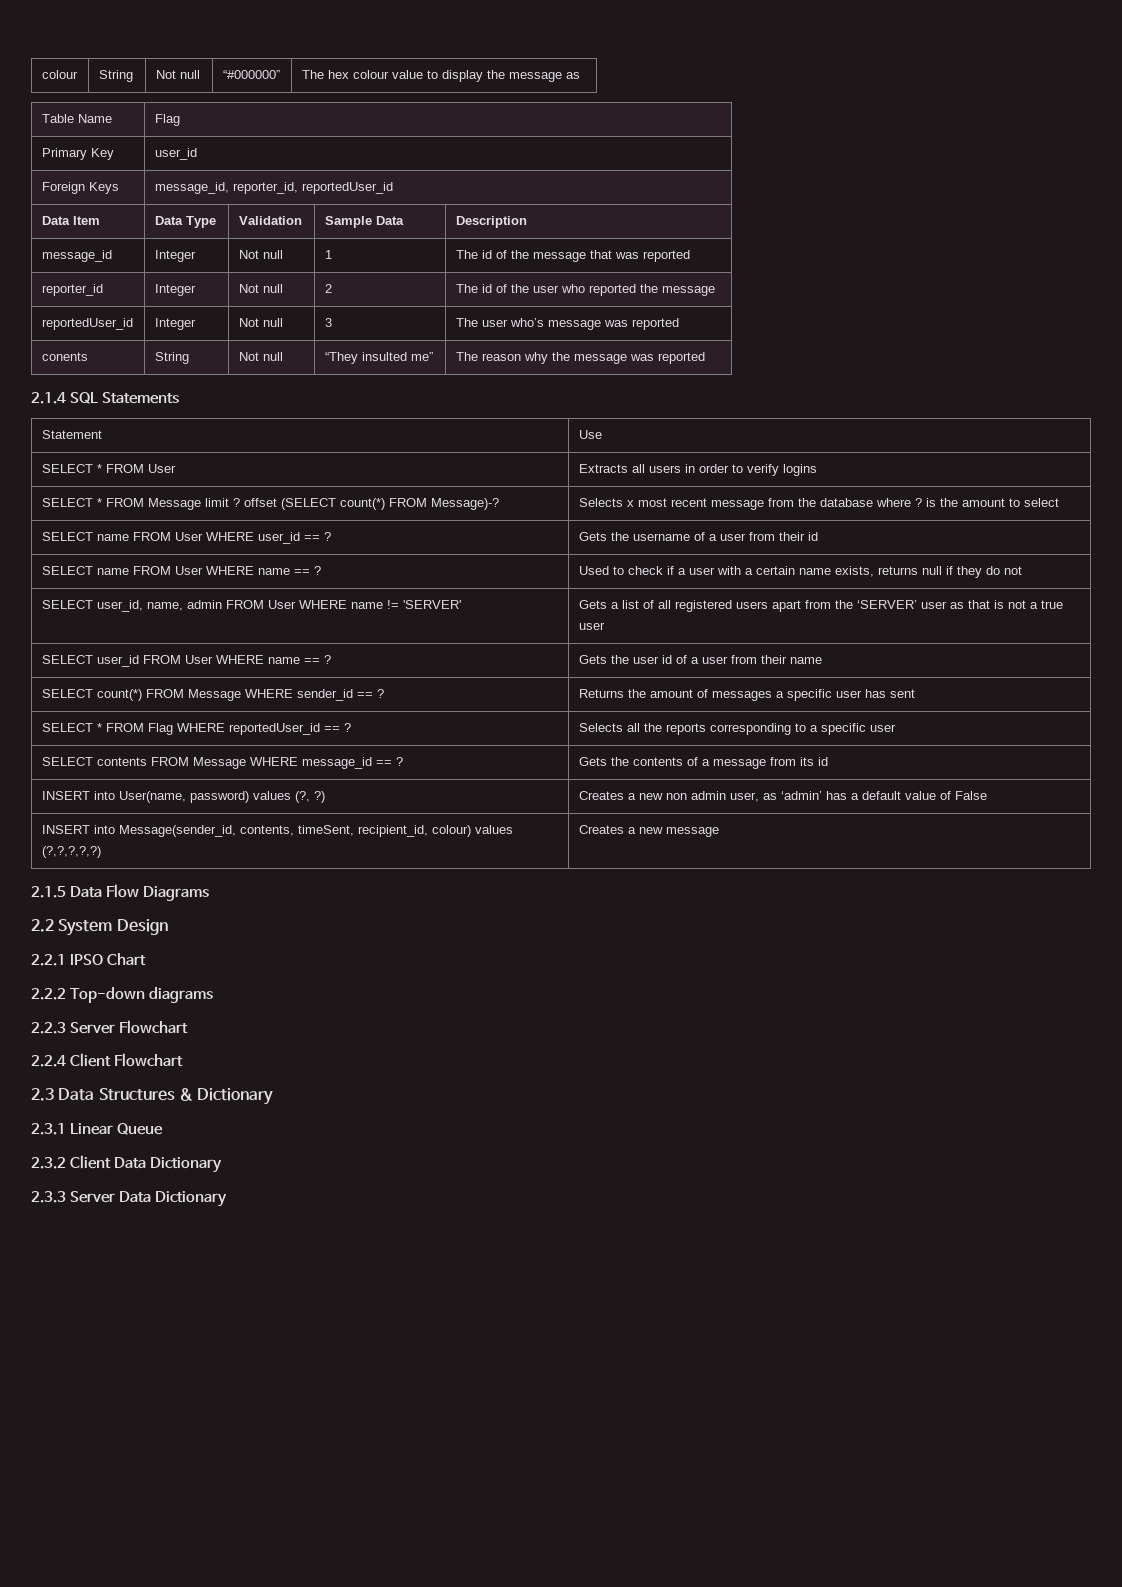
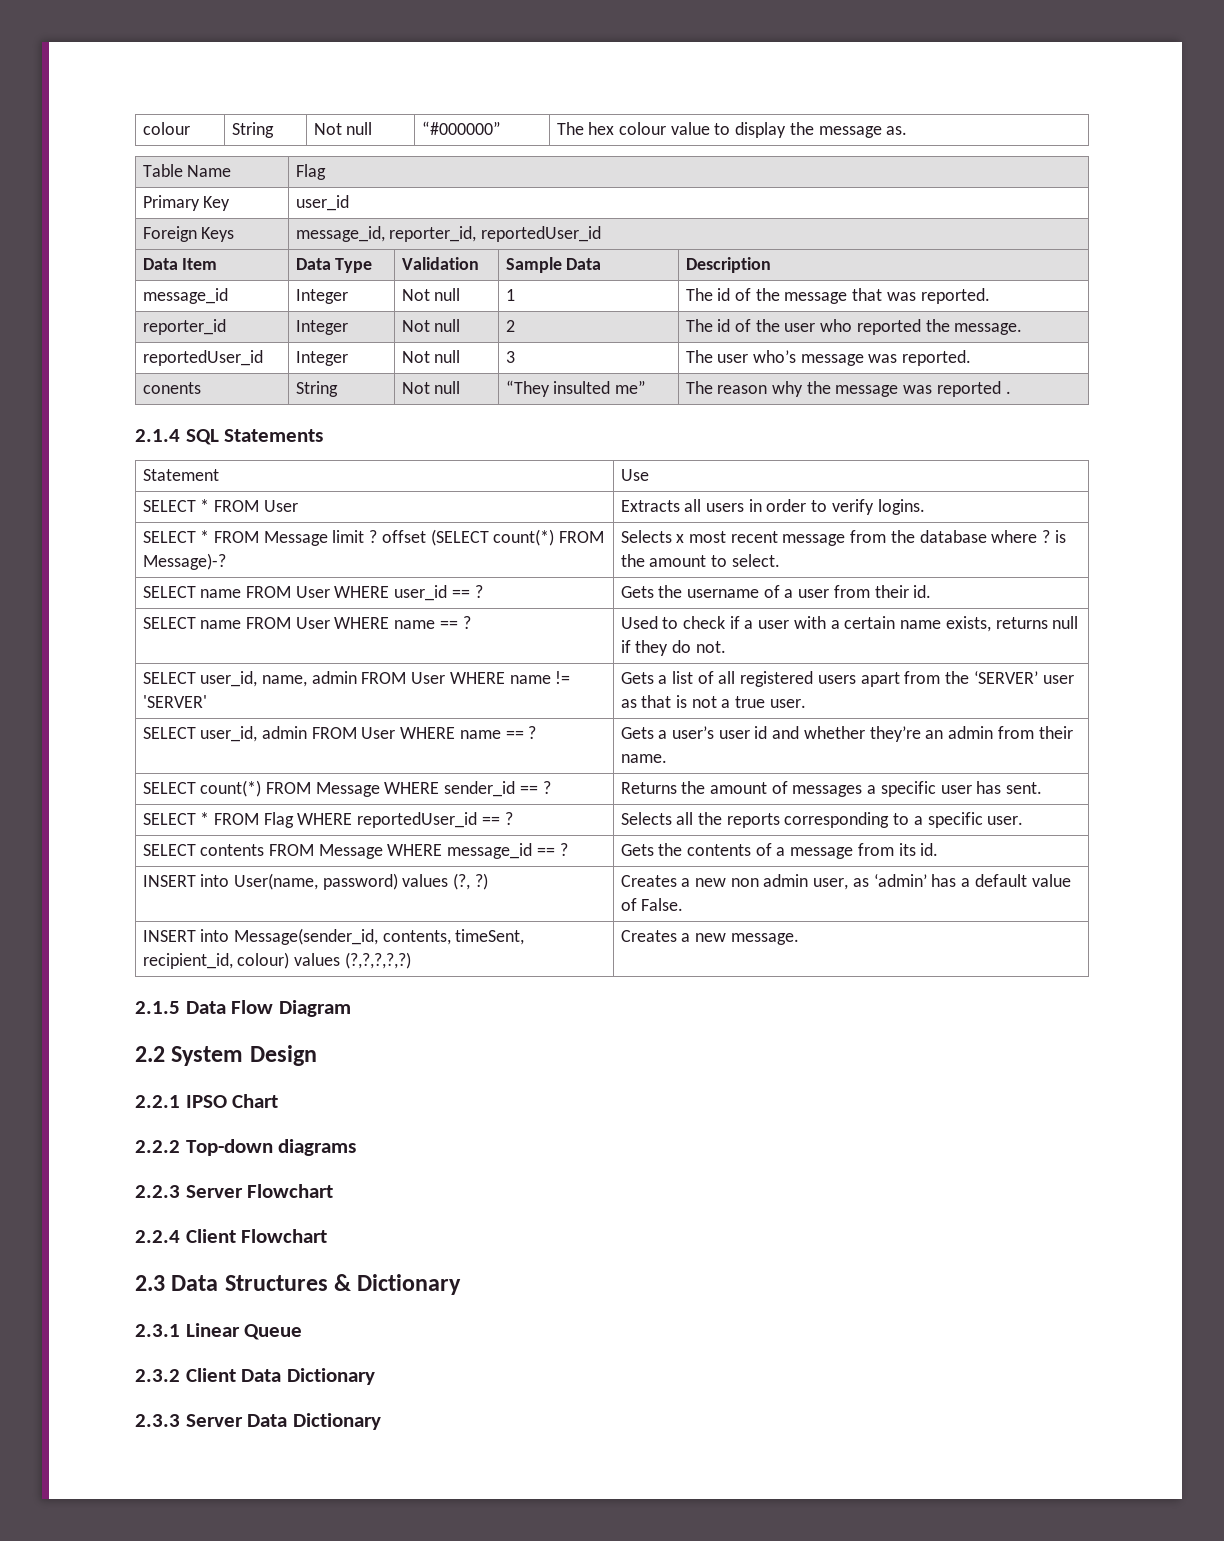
- colour | String | Not null | “#000000” | The hex colour value to display the message as
+ colour | String | Not null | “#000000” | The hex colour value to display the message as.
- message_id | Integer | Not null | 1 | The id of the message that was reported
+ message_id | Integer | Not null | 1 | The id of the message that was reported.
- reporter_id | Integer | Not null | 2 | The id of the user who reported the message
+ reporter_id | Integer | Not null | 2 | The id of the user who reported the message.
- reportedUser_id | Integer | Not null | 3 | The user who’s message was reported
+ reportedUser_id | Integer | Not null | 3 | The user who’s message was reported.
- conents | String | Not null | “They insulted me” | The reason why the message was reported
+ conents | String | Not null | “They insulted me” | The reason why the message was reported .
- SELECT * FROM User | Extracts all users in order to verify logins
+ SELECT * FROM User | Extracts all users in order to verify logins.
- SELECT * FROM Message limit ? offset (SELECT count(*) FROM Message)-? | Selects x most recent message from the database where ? is the amount to select
+ SELECT * FROM Message limit ? offset (SELECT count(*) FROM Message)-? | Selects x most recent message from the database where ? is the amount to select.
- SELECT name FROM User WHERE user_id == ? | Gets the username of a user from their id
+ SELECT name FROM User WHERE user_id == ? | Gets the username of a user from their id.
- SELECT name FROM User WHERE name == ? | Used to check if a user with a certain name exists, returns null if they do not
+ SELECT name FROM User WHERE name == ? | Used to check if a user with a certain name exists, returns null if they do not.
- SELECT user_id, name, admin FROM User WHERE name != 'SERVER' | Gets a list of all registered users apart from the ‘SERVER’ user as that is not a true user
- SELECT user_id FROM User WHERE name == ? | Gets the user id of a user from their name
+ SELECT user_id, name, admin FROM User WHERE name != 'SERVER' | Gets a list of all registered users apart from the ‘SERVER’ user as that is not a true user.
+ SELECT user_id, admin FROM User WHERE name == ? | Gets a user’s user id and whether they’re an admin from their name.
- SELECT count(*) FROM Message WHERE sender_id == ? | Returns the amount of messages a specific user has sent
+ SELECT count(*) FROM Message WHERE sender_id == ? | Returns the amount of messages a specific user has sent.
- SELECT * FROM Flag WHERE reportedUser_id == ? | Selects all the reports corresponding to a specific user
+ SELECT * FROM Flag WHERE reportedUser_id == ? | Selects all the reports corresponding to a specific user.
- SELECT contents FROM Message WHERE message_id == ? | Gets the contents of a message from its id
+ SELECT contents FROM Message WHERE message_id == ? | Gets the contents of a message from its id.
- INSERT into User(name, password) values (?, ?) | Creates a new non admin user, as ‘admin’ has a default value of False
+ INSERT into User(name, password) values (?, ?) | Creates a new non admin user, as ‘admin’ has a default value of False.
- INSERT into Message(sender_id, contents, timeSent, recipient_id, colour) values (?,?,?,?,?) | Creates a new message
+ INSERT into Message(sender_id, contents, timeSent, recipient_id, colour) values (?,?,?,?,?) | Creates a new message.
- 2.1.5 Data Flow Diagrams
+ 2.1.5 Data Flow Diagram

